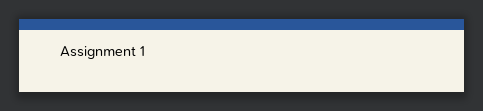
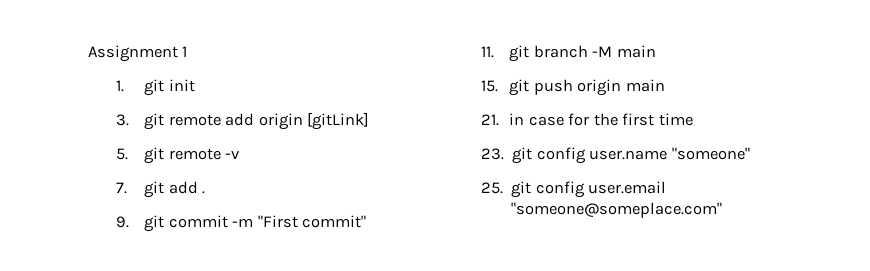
+ 1. git init
+ 3. git remote add origin [gitLink]
+ 5. git remote -v
+ 7. git add .
+ 9. git commit -m "First commit"
+ 11. git branch -M main
+ 15. git push origin main
+ 21. in case for the first time
+ 23. git config user.name "someone"
+ 25. git config user.email "someone@someplace.com"

